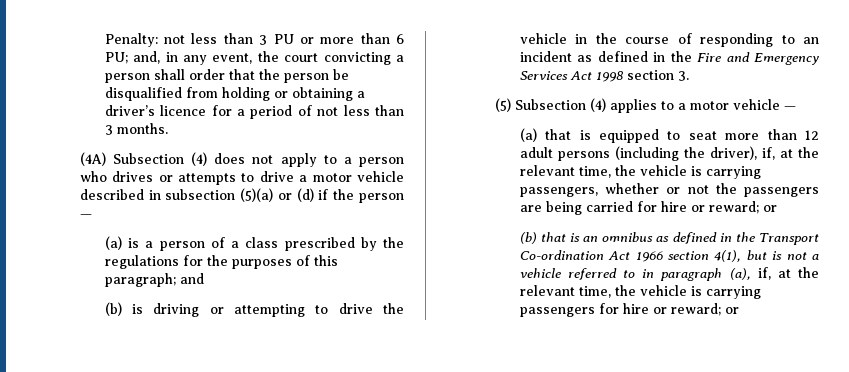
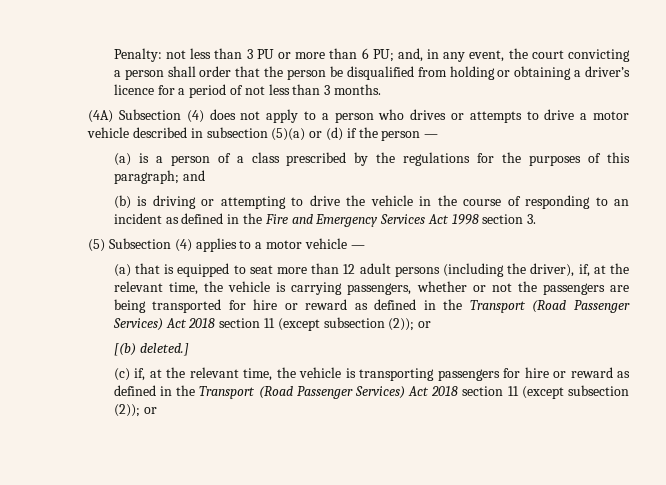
- (a) that is equipped to seat more than 12 adult persons (including the driver), if, at the relevant time, the vehicle is carrying passengers, whether or not the passengers are being carried for hire or reward; or
- (b) that is an omnibus as defined in the Transport Co-ordination Act 1966 section 4(1), but is not a vehicle referred to in paragraph (a), if, at the relevant time, the vehicle is carrying passengers for hire or reward; or
+ (a) that is equipped to seat more than 12 adult persons (including the driver), if, at the relevant time, the vehicle is carrying passengers, whether or not the passengers are being transported for hire or reward as defined in the Transport (Road Passenger Services) Act 2018 section 11 (except subsection (2)); or
+ [(b) deleted.]
+ (c) if, at the relevant time, the vehicle is transporting passengers for hire or reward as defined in the Transport (Road Passenger Services) Act 2018 section 11 (except subsection (2)); or

